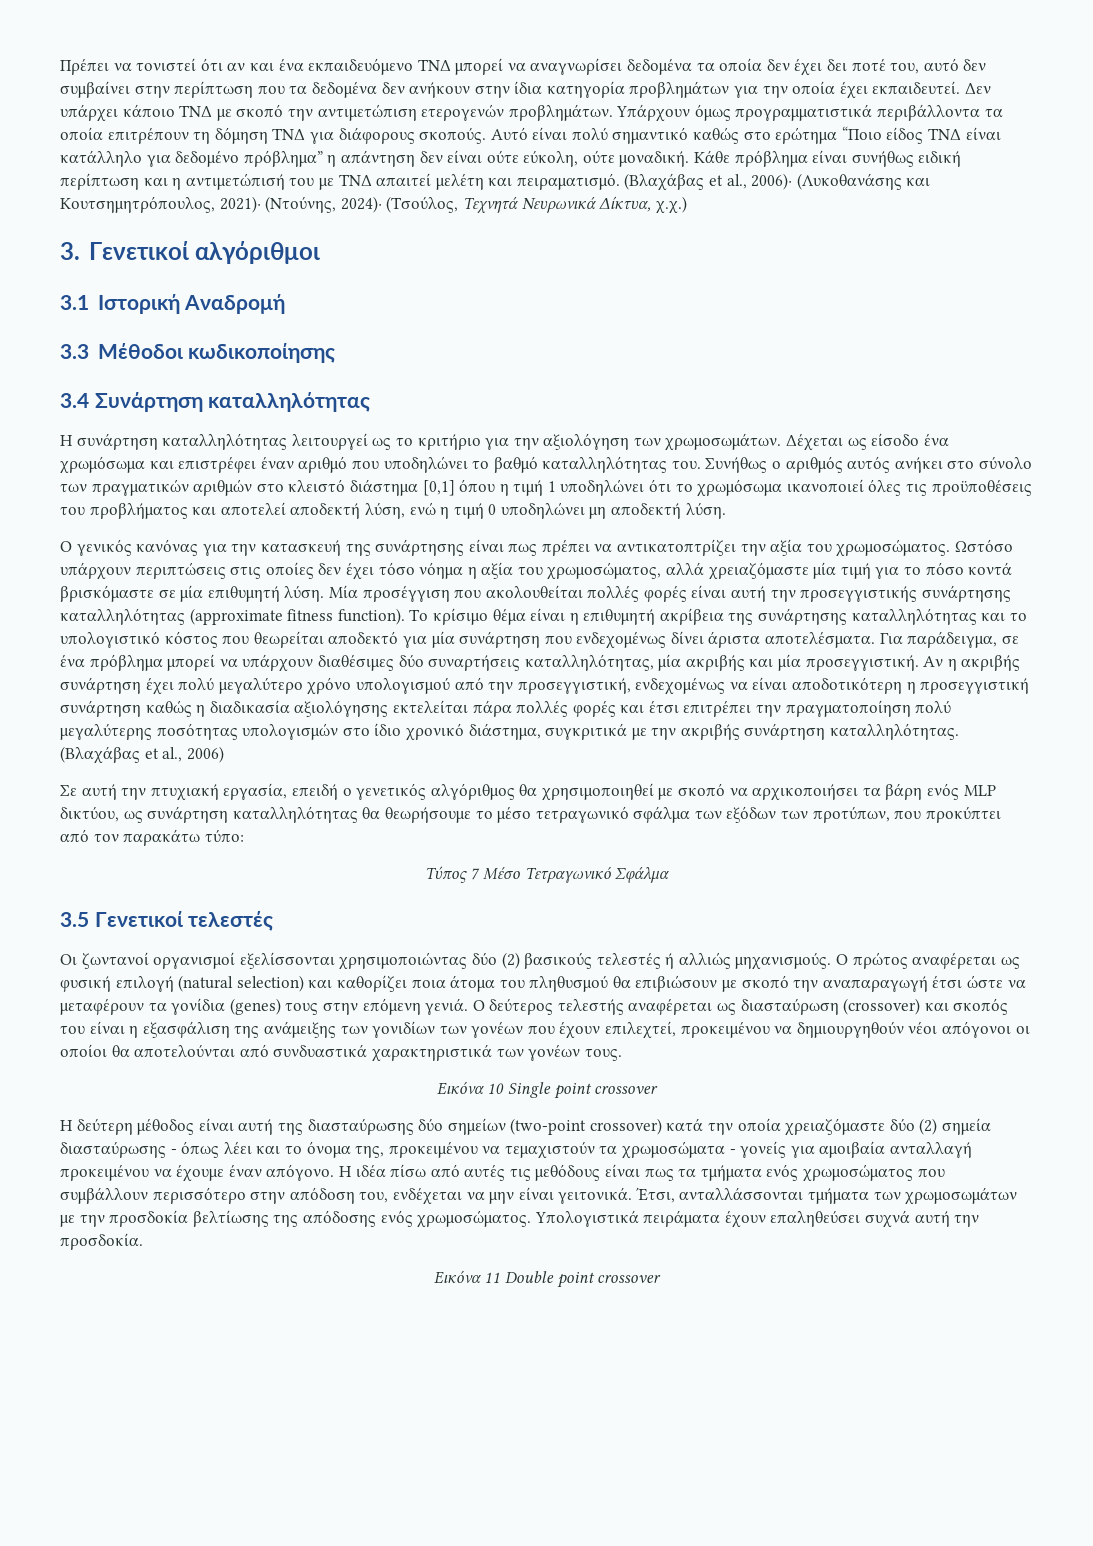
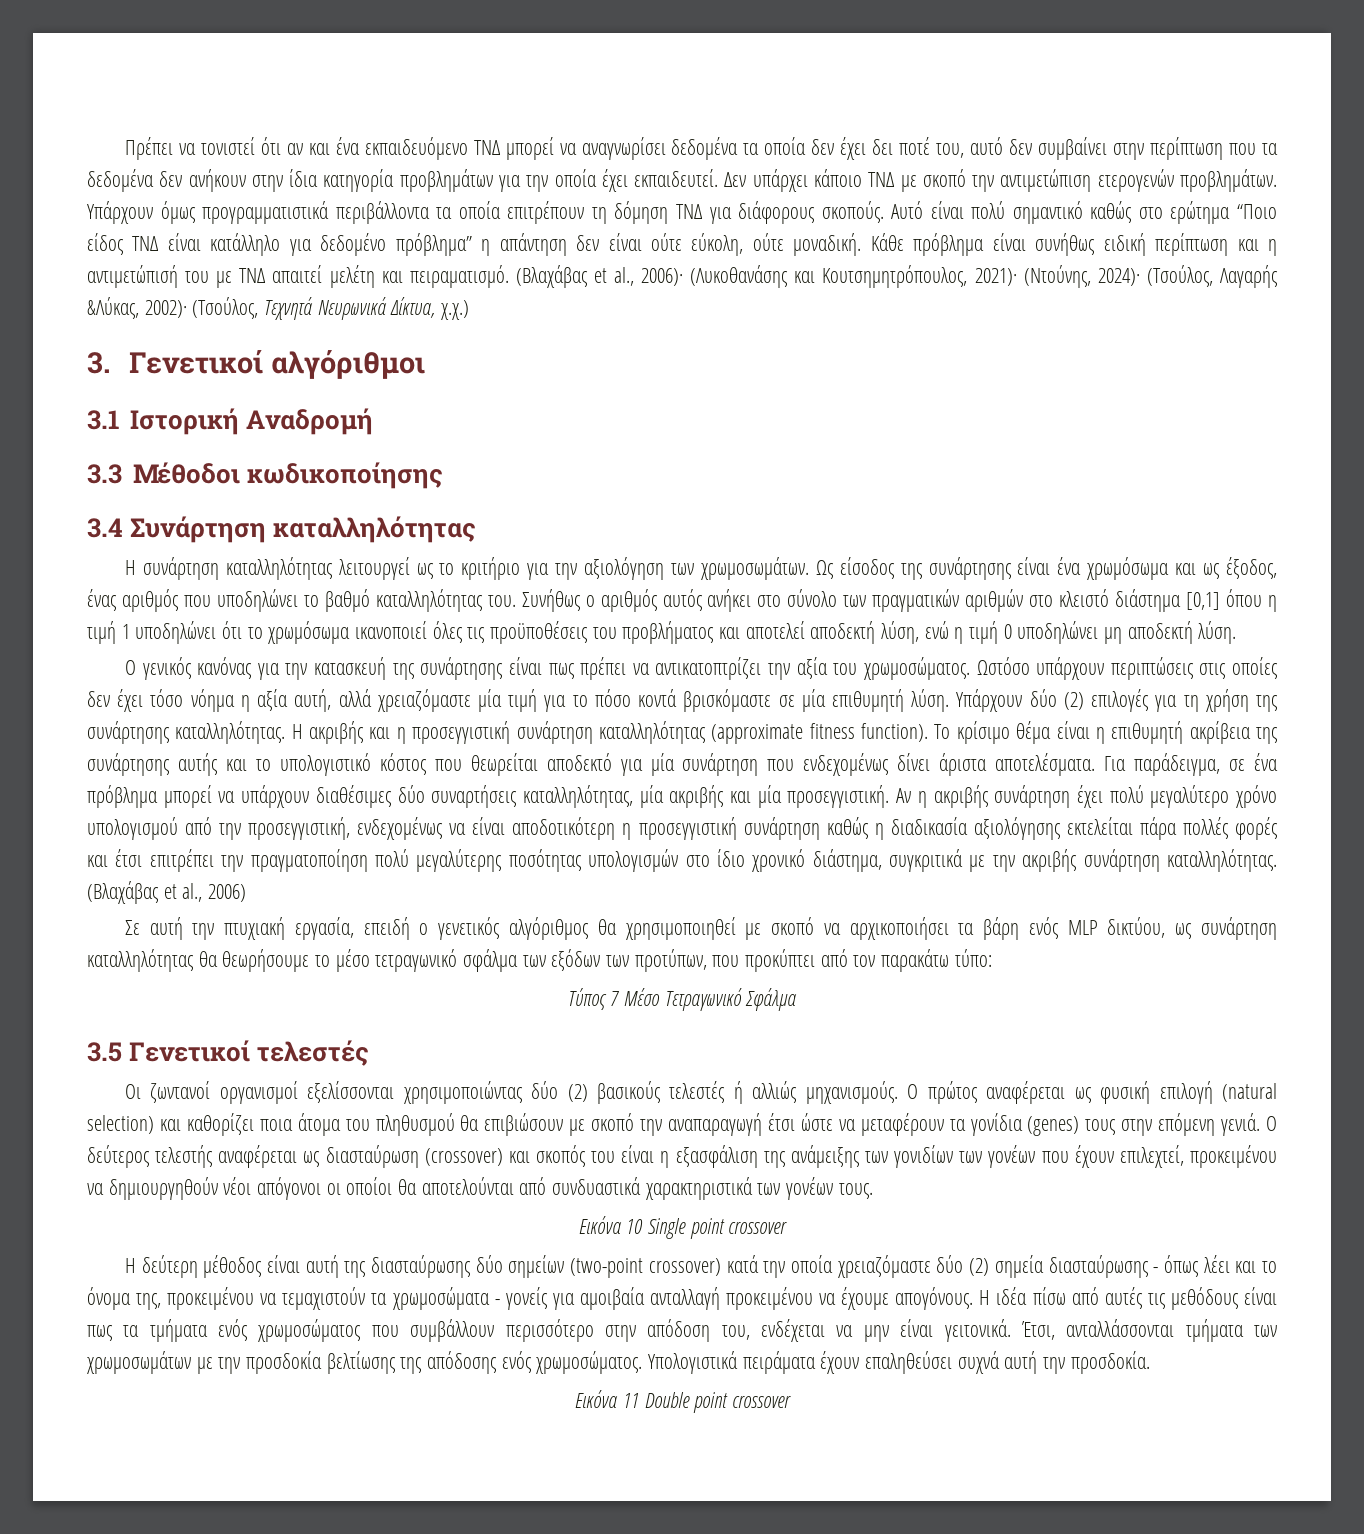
- (Βλαχάβας et al., 2006)· (Λυκοθανάσης και Κουτσημητρόπουλος, 2021)· (Ντούνης, 2024)· (Τσούλος, Τεχνητά Νευρωνικά Δίκτυα, χ.χ.)
+ (Βλαχάβας et al., 2006)· (Λυκοθανάσης και Κουτσημητρόπουλος, 2021)· (Ντούνης, 2024)· (Τσούλος, Λαγαρής &Λύκας, 2002)· (Τσούλος, Τεχνητά Νευρωνικά Δίκτυα, χ.χ.)
- Δέχεται ως είσοδο ένα χρωμόσωμα και επιστρέφει έναν αριθμό που υποδηλώνει το βαθμό καταλληλότητας του.
+ Ως είσοδος της συνάρτησης είναι ένα χρωμόσωμα και ως έξοδος, ένας αριθμός που υποδηλώνει το βαθμό καταλληλότητας του.
- Ωστόσο υπάρχουν περιπτώσεις στις οποίες δεν έχει τόσο νόημα η αξία του χρωμοσώματος, αλλά χρειαζόμαστε μία τιμή για το πόσο κοντά βρισκόμαστε σε μία επιθυμητή λύση.
+ Ωστόσο υπάρχουν περιπτώσεις στις οποίες δεν έχει τόσο νόημα η αξία αυτή, αλλά χρειαζόμαστε μία τιμή για το πόσο κοντά βρισκόμαστε σε μία επιθυμητή λύση.
- Μία προσέγγιση που ακολουθείται πολλές φορές είναι αυτή την προσεγγιστικής συνάρτησης καταλληλότητας (approximate fitness function).
+ Υπάρχουν δύο (2) επιλογές για τη χρήση της συνάρτησης καταλληλότητας. Η ακριβής και η προσεγγιστική συνάρτηση καταλληλότητας (approximate fitness function).
- Το κρίσιμο θέμα είναι η επιθυμητή ακρίβεια της συνάρτησης καταλληλότητας και το υπολογιστικό κόστος που θεωρείται αποδεκτό για μία συνάρτηση που ενδεχομένως δίνει άριστα αποτελέσματα.
+ Το κρίσιμο θέμα είναι η επιθυμητή ακρίβεια της συνάρτησης αυτής και το υπολογιστικό κόστος που θεωρείται αποδεκτό για μία συνάρτηση που ενδεχομένως δίνει άριστα αποτελέσματα.
- Η δεύτερη μέθοδος είναι αυτή της διασταύρωσης δύο σημείων (two-point crossover) κατά την οποία χρειαζόμαστε δύο (2) σημεία διασταύρωσης - όπως λέει και το όνομα της, προκειμένου να τεμαχιστούν τα χρωμοσώματα - γονείς για αμοιβαία ανταλλαγή προκειμένου να έχουμε έναν απόγονο.
+ Η δεύτερη μέθοδος είναι αυτή της διασταύρωσης δύο σημείων (two-point crossover) κατά την οποία χρειαζόμαστε δύο (2) σημεία διασταύρωσης - όπως λέει και το όνομα της, προκειμένου να τεμαχιστούν τα χρωμοσώματα - γονείς για αμοιβαία ανταλλαγή προκειμένου να έχουμε απογόνους.

